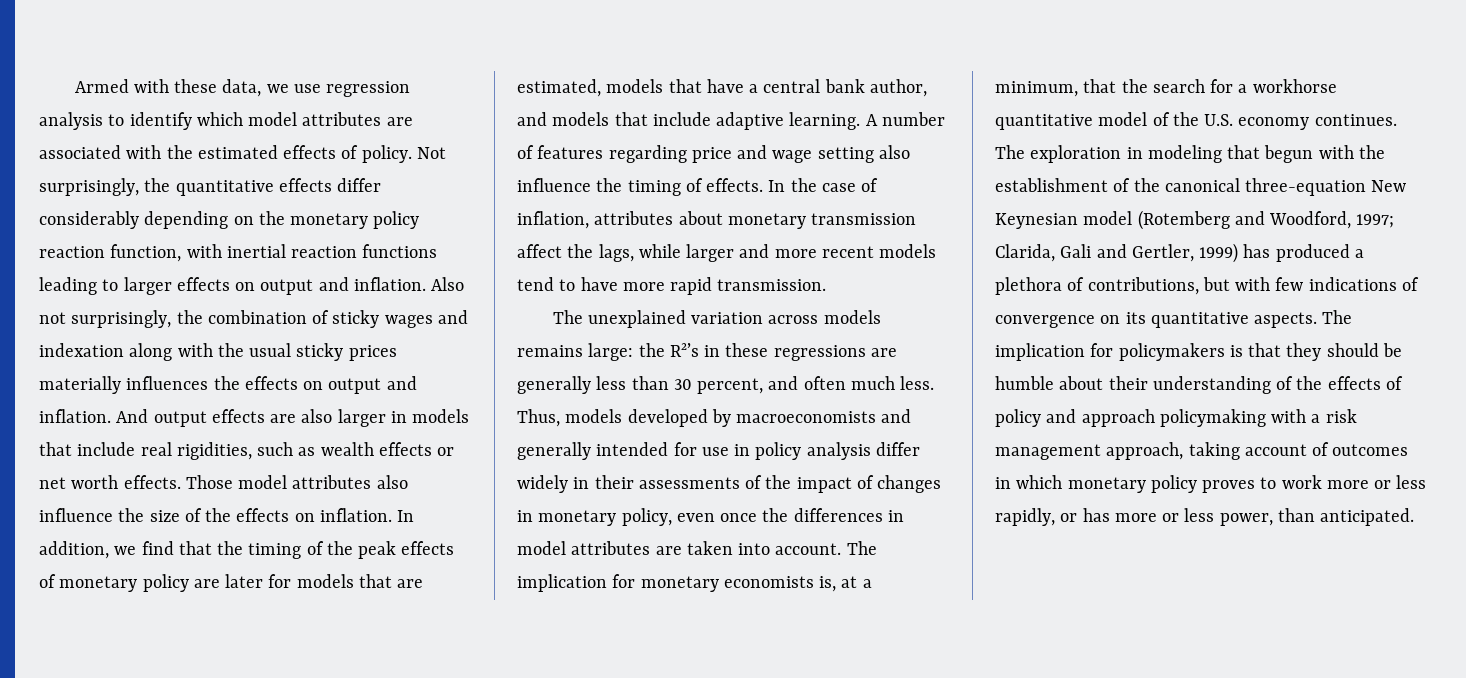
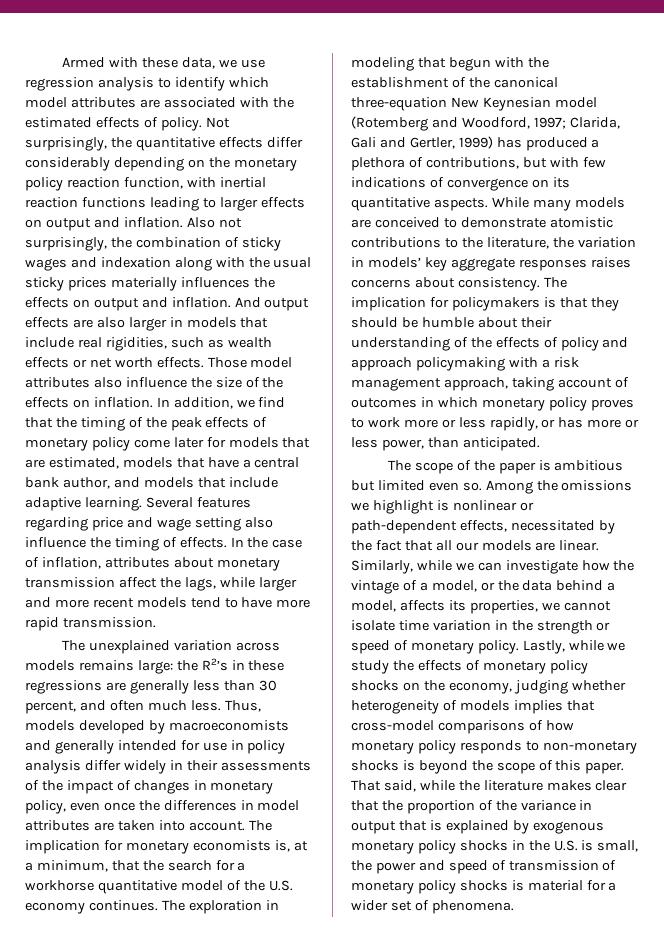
- In addition, we find that the timing of the peak effects of monetary policy are later for models that are estimated, models that have a central bank author, and models that include adaptive learning.
+ In addition, we find that the timing of the peak effects of monetary policy come later for models that are estimated, models that have a central bank author, and models that include adaptive learning.
- A number of features regarding price and wage setting also influence the timing of effects.
+ Several features regarding price and wage setting also influence the timing of effects.
+ While many models are conceived to demonstrate atomistic contributions to the literature, the variation in models’ key aggregate responses raises concerns about consistency.
+ The scope of the paper is ambitious but limited even so. Among the omissions we highlight is nonlinear or path-dependent effects, necessitated by the fact that all our models are linear. Similarly, while we can investigate how the vintage of a model, or the data behind a model, affects its properties, we cannot isolate time variation in the strength or speed of monetary policy. Lastly, while we study the effects of monetary policy shocks on the economy, judging whether heterogeneity of models implies that cross-model comparisons of how monetary policy responds to non-monetary shocks is beyond the scope of this paper. That said, while the literature makes clear that the proportion of the variance in output that is explained by exogenous monetary policy shocks in the U.S. is small, the power and speed of transmission of monetary policy shocks is material for a wider set of phenomena.

